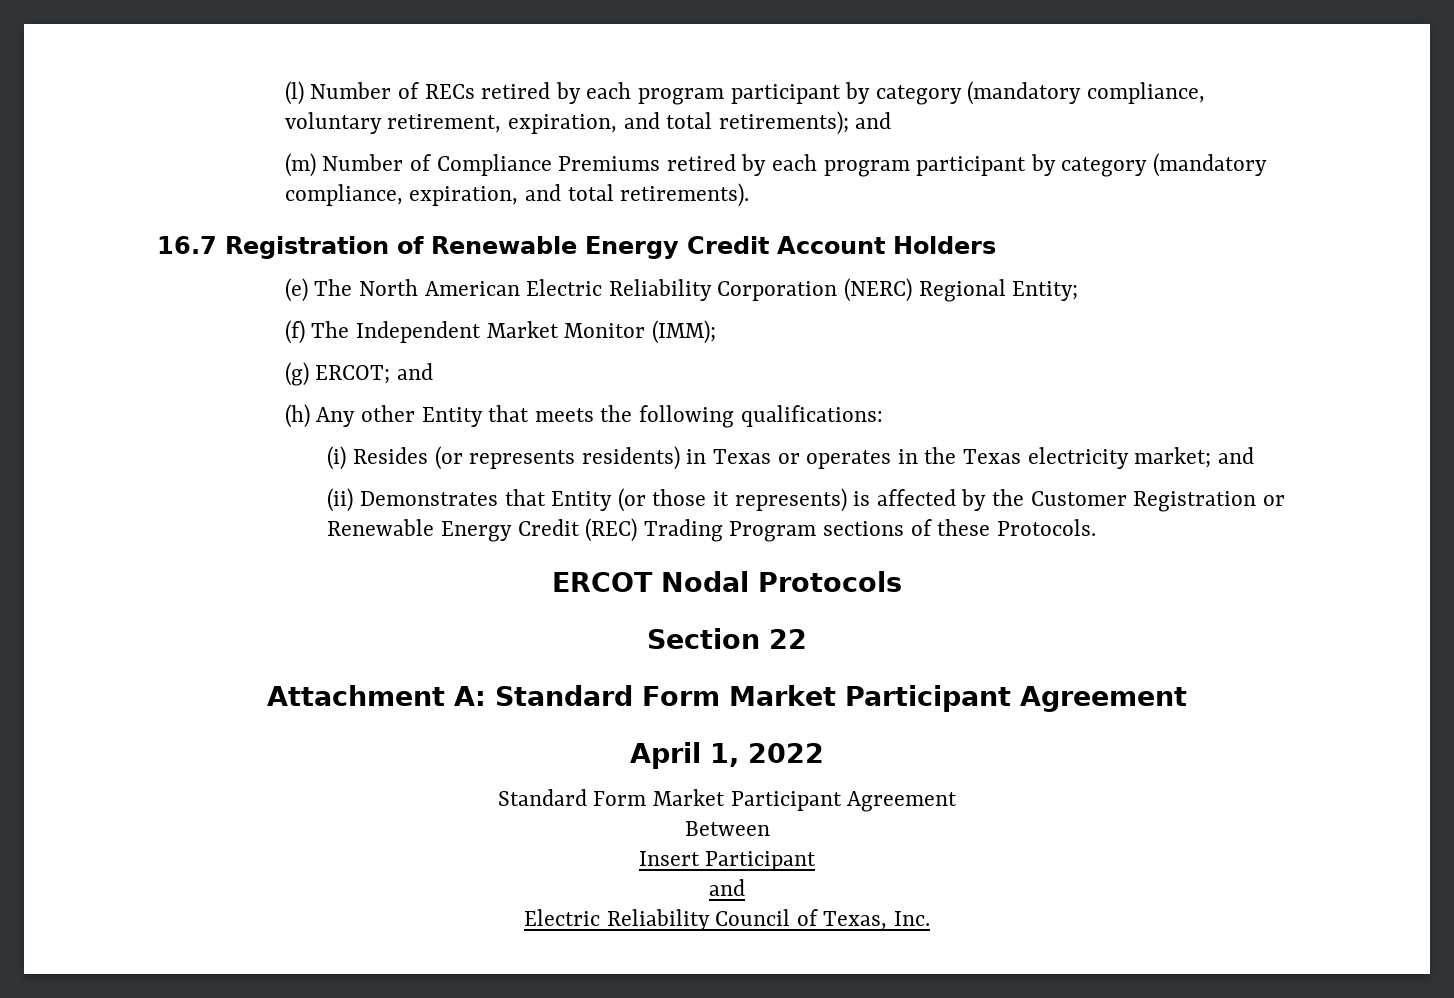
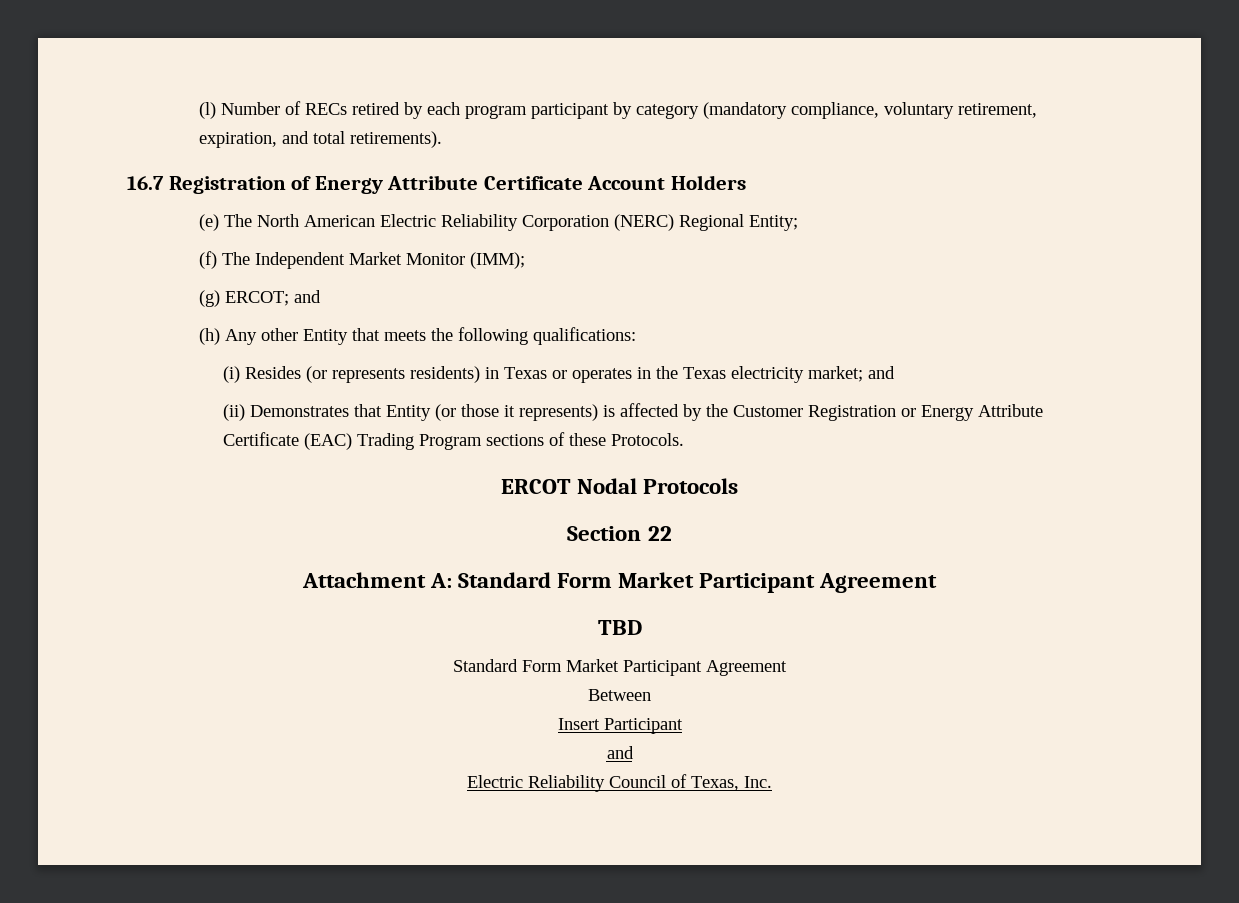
- (l) Number of RECs retired by each program participant by category (mandatory compliance, voluntary retirement, expiration, and total retirements); and
- (m) Number of Compliance Premiums retired by each program participant by category (mandatory compliance, expiration, and total retirements).
+ (l) Number of RECs retired by each program participant by category (mandatory compliance, voluntary retirement, expiration, and total retirements).
- 16.7 Registration of Renewable Energy Credit Account Holders
+ 16.7 Registration of Energy Attribute Certificate Account Holders
- (ii) Demonstrates that Entity (or those it represents) is affected by the Customer Registration or Renewable Energy Credit (REC) Trading Program sections of these Protocols.
+ (ii) Demonstrates that Entity (or those it represents) is affected by the Customer Registration or Energy Attribute Certificate (EAC) Trading Program sections of these Protocols.
- April 1, 2022
+ TBD

